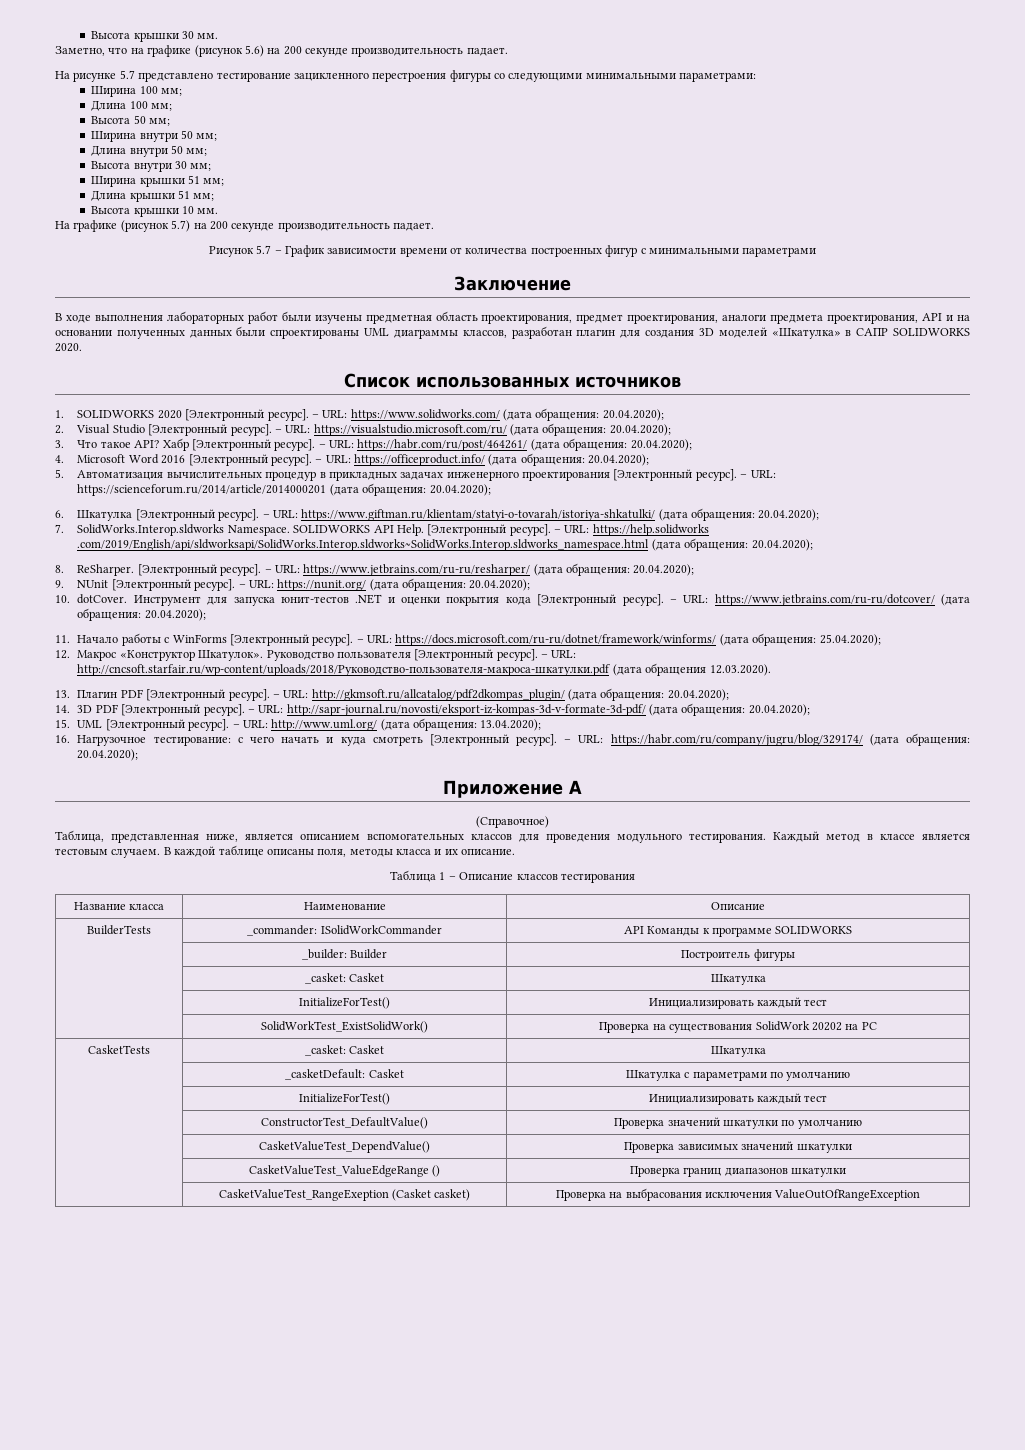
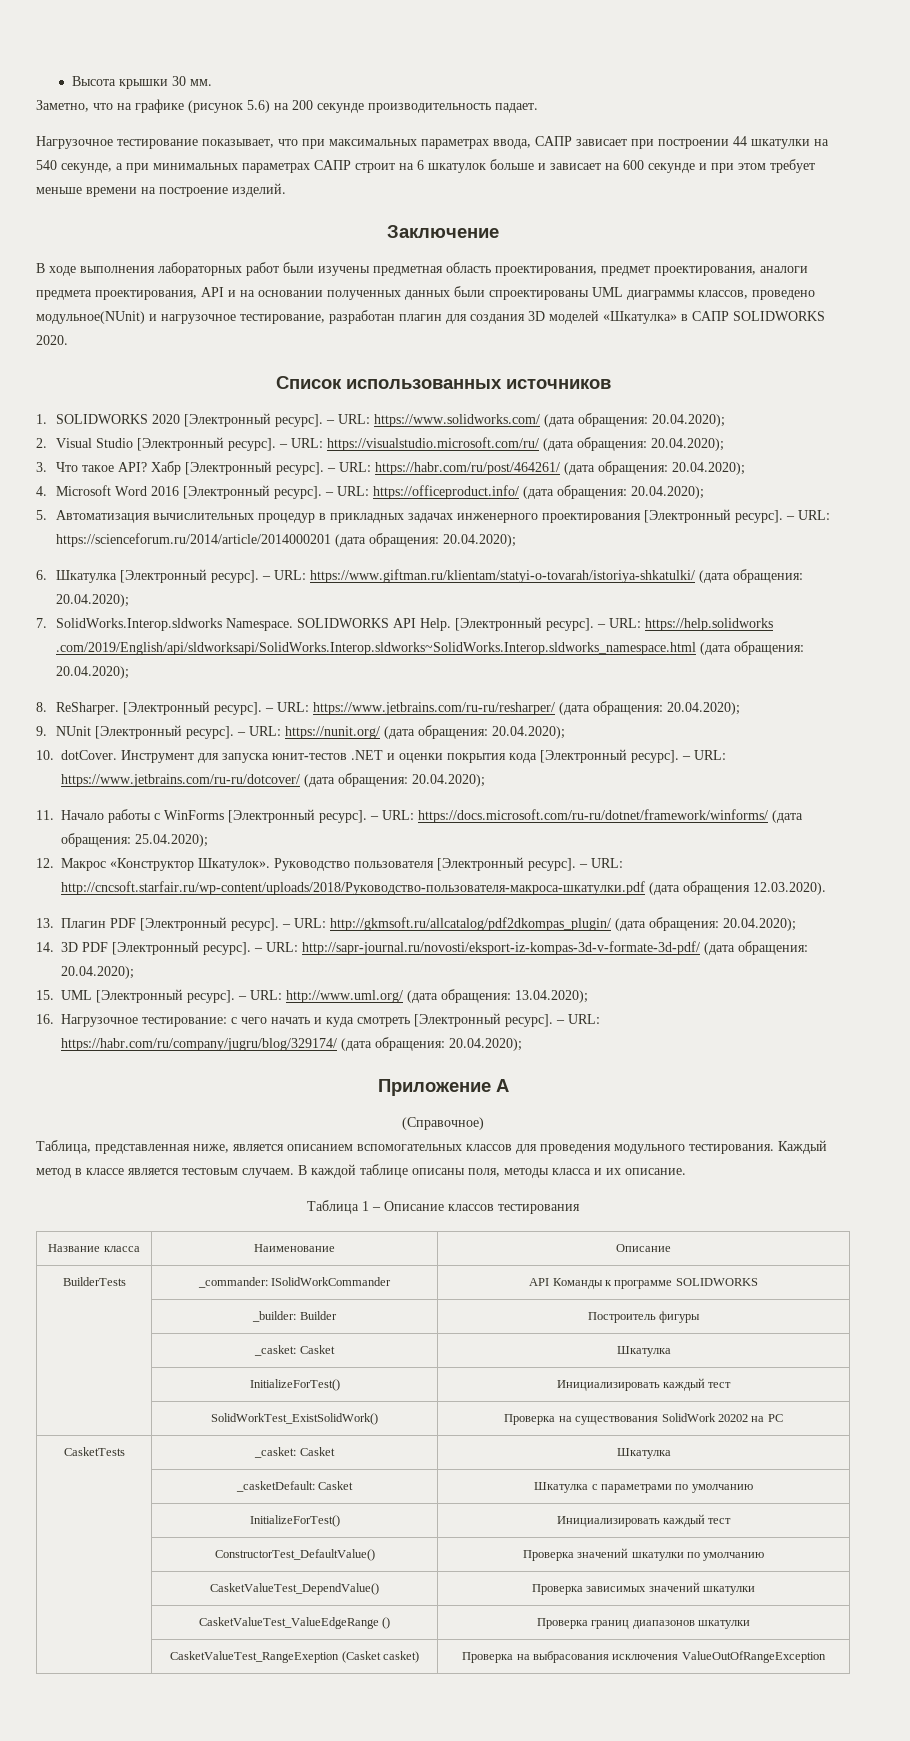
- На рисунке 5.7 представлено тестирование зацикленного перестроения фигуры со следующими минимальными параметрами:
- Ширина 100 мм;
- Длина 100 мм;
- Высота 50 мм;
- Ширина внутри 50 мм;
- Длина внутри 50 мм;
- Высота внутри 30 мм;
- Ширина крышки 51 мм;
- Длина крышки 51 мм;
- Высота крышки 10 мм.
- На графике (рисунок 5.7) на 200 секунде производительность падает.
- Рисунок 5.7 – График зависимости времени от количества построенных фигур с минимальными параметрами
+ Нагрузочное тестирование показывает, что при максимальных параметрах ввода, САПР зависает при построении 44 шкатулки на 540 секунде, а при минимальных параметрах САПР строит на 6 шкатулок больше и зависает на 600 секунде и при этом требует меньше времени на построение изделий.
- В ходе выполнения лабораторных работ были изучены предметная область проектирования, предмет проектирования, аналоги предмета проектирования, API и на основании полученных данных были спроектированы UML диаграммы классов, разработан плагин для создания 3D моделей «Шкатулка» в САПР SOLIDWORKS 2020.
+ В ходе выполнения лабораторных работ были изучены предметная область проектирования, предмет проектирования, аналоги предмета проектирования, API и на основании полученных данных были спроектированы UML диаграммы классов, проведено модульное(NUnit) и нагрузочное тестирование, разработан плагин для создания 3D моделей «Шкатулка» в САПР SOLIDWORKS 2020.

